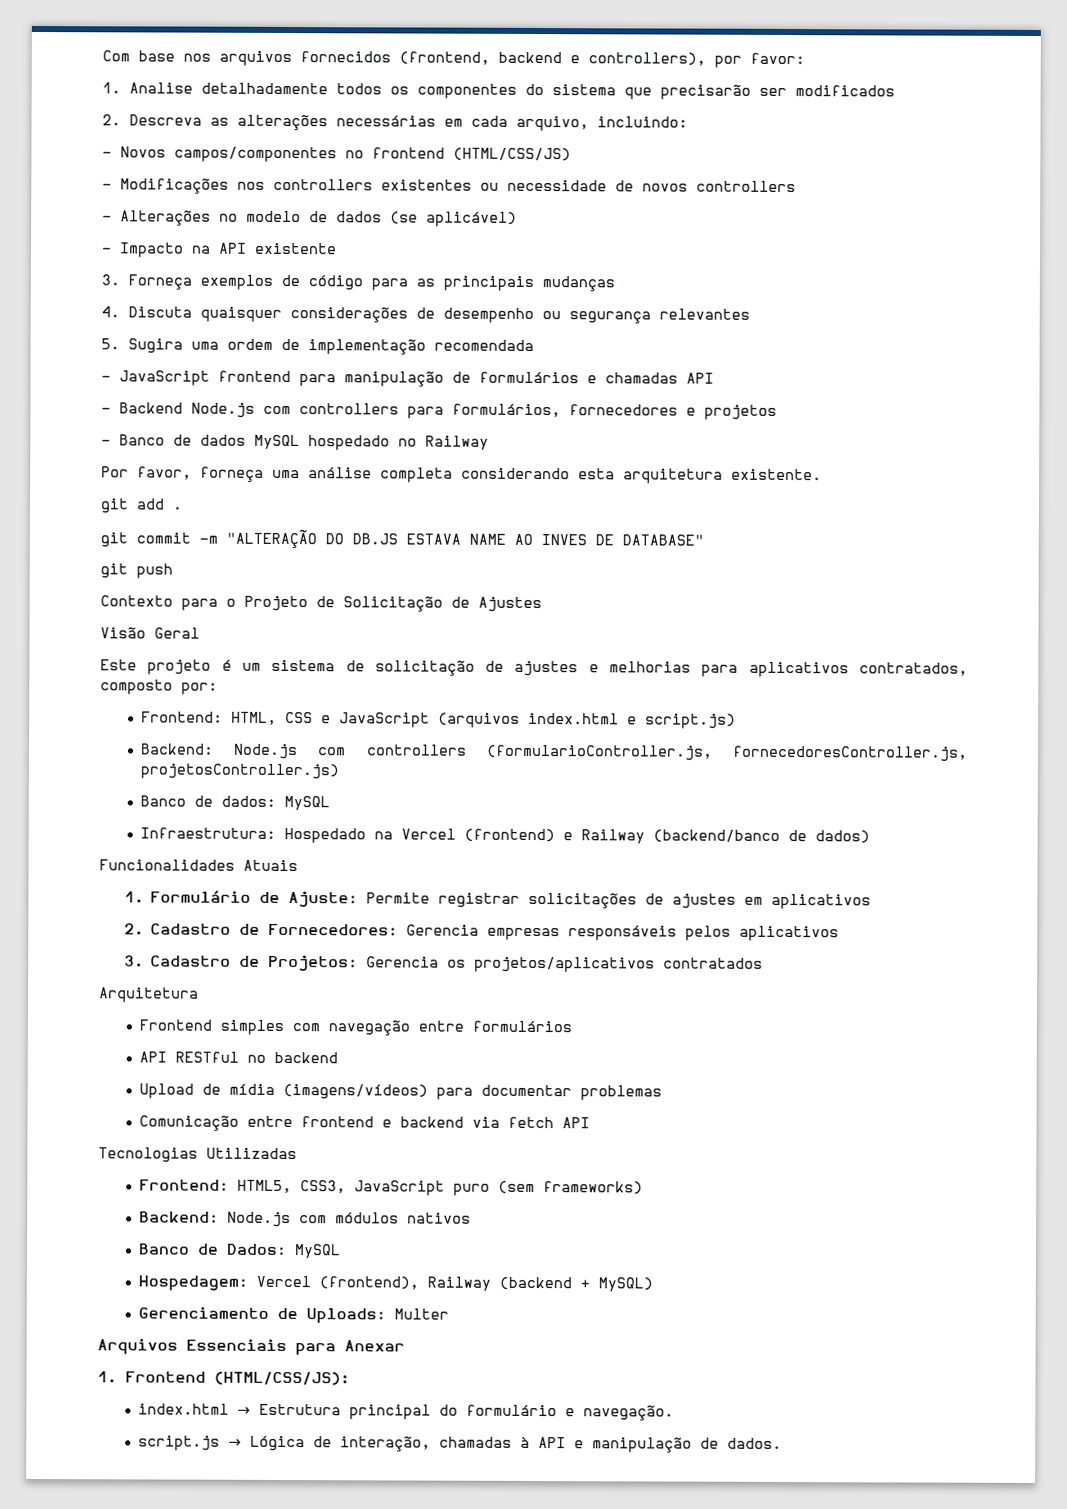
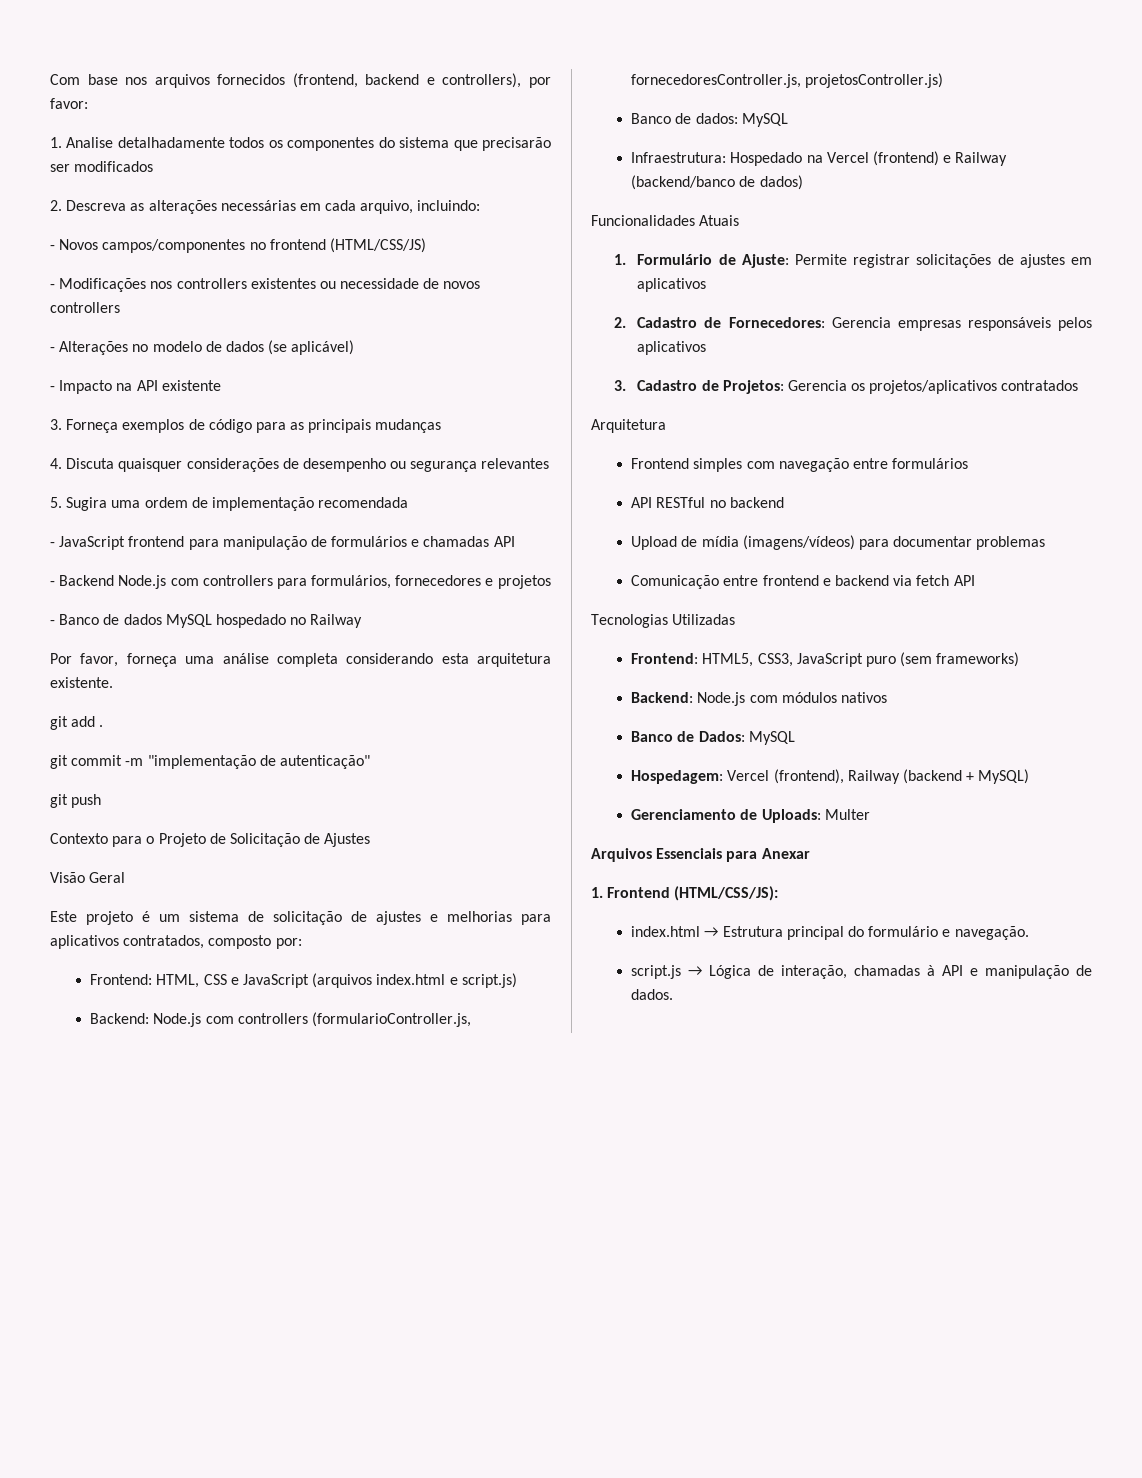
- git commit -m "ALTERAÇÃO DO DB.JS ESTAVA NAME AO INVES DE DATABASE"
+ git commit -m "implementação de autenticação"

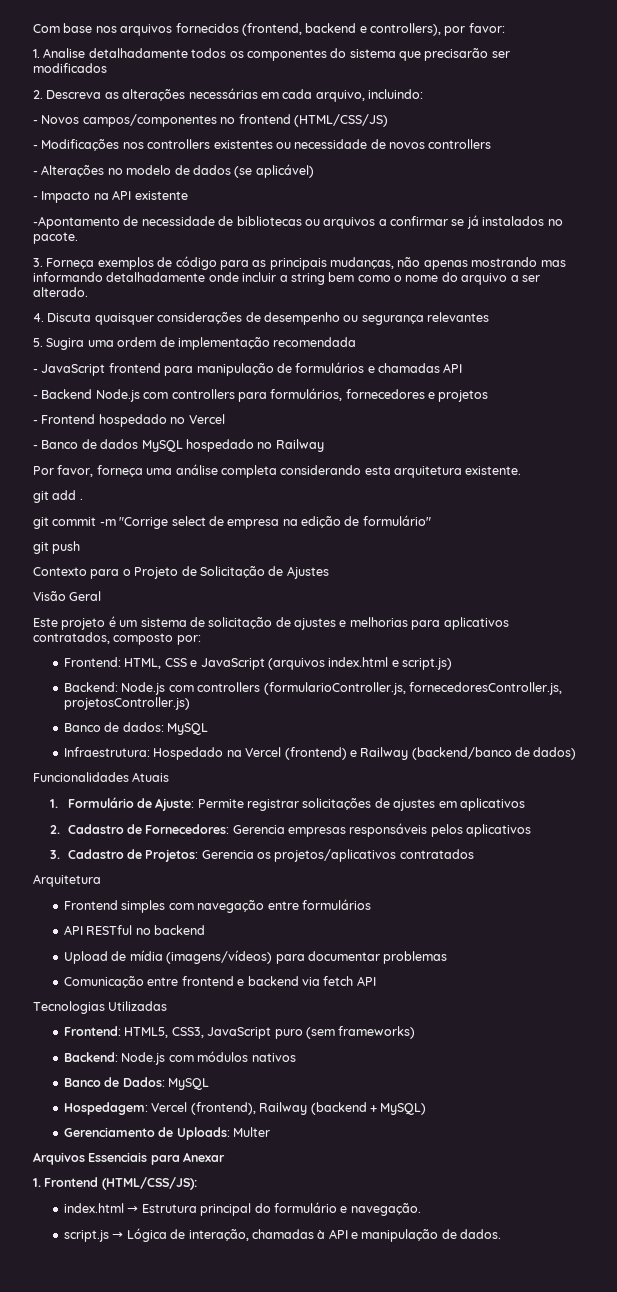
+ -Apontamento de necessidade de bibliotecas ou arquivos a confirmar se já instalados no pacote.
- 3. Forneça exemplos de código para as principais mudanças
+ 3. Forneça exemplos de código para as principais mudanças, não apenas mostrando mas informando detalhadamente onde incluir a string bem como o nome do arquivo a ser alterado.
+ - Frontend hospedado no Vercel
- git commit -m "implementação de autenticação"
+ git commit -m "Corrige select de empresa na edição de formulário"

